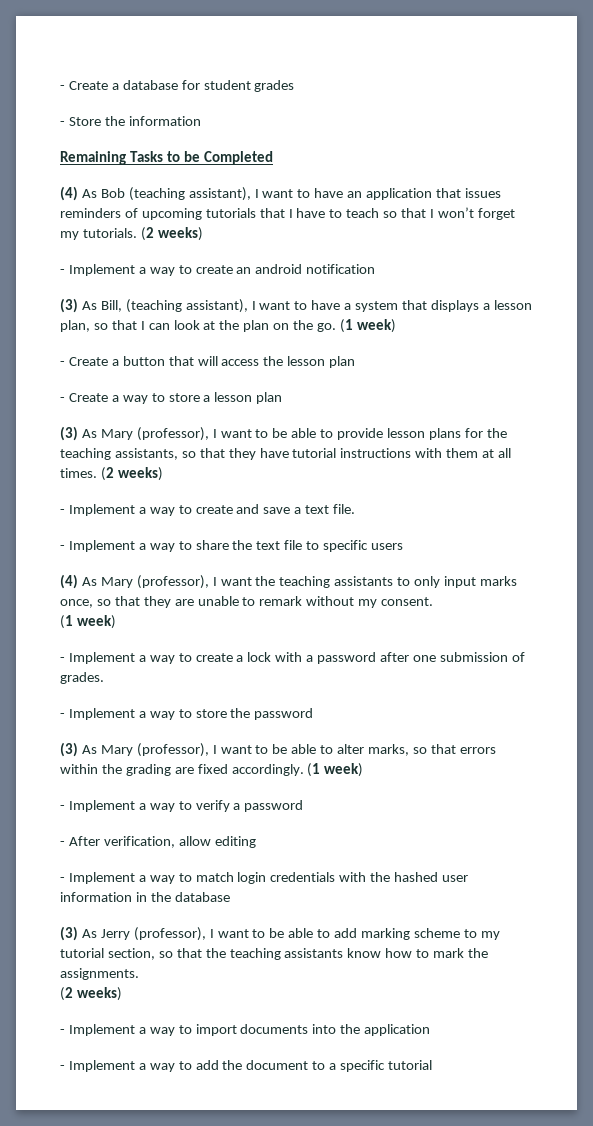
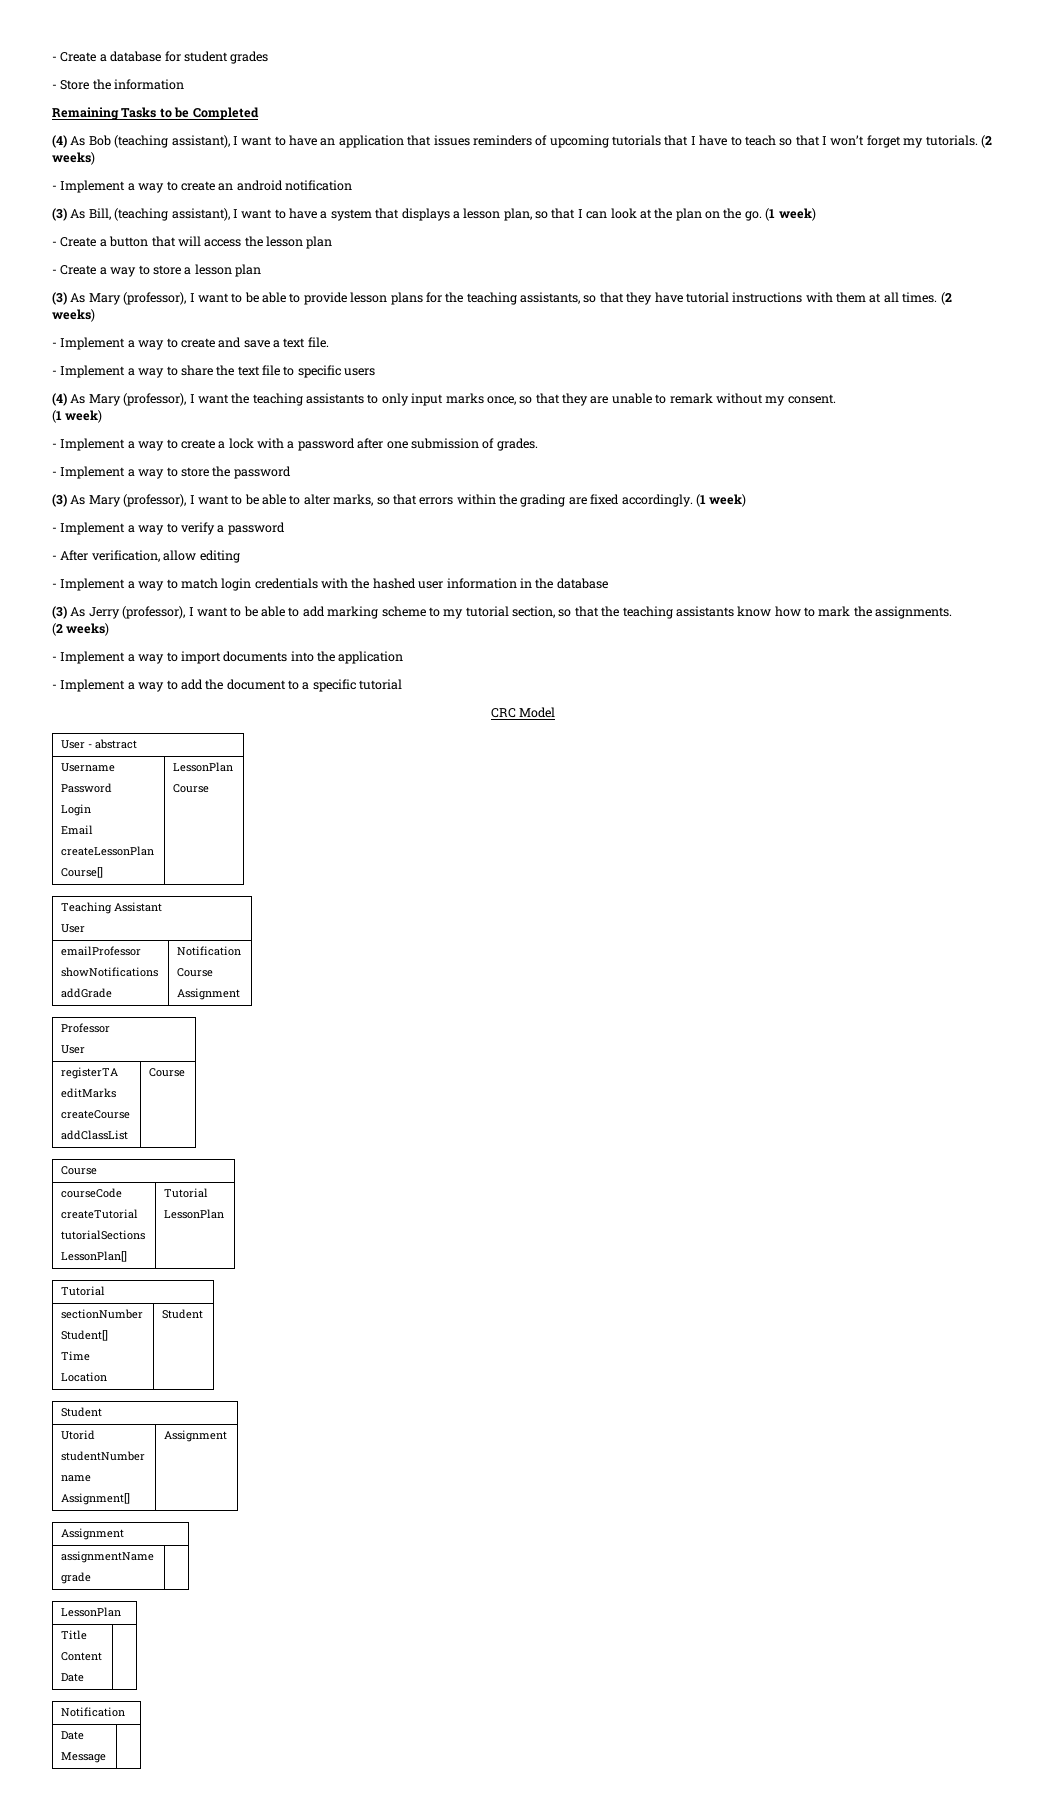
+ CRC Model
+ User - abstract
+ Username
+ Password
+ Login
+ Email
+ createLessonPlan
+ Course[] | LessonPlan
+ Course
+ Teaching Assistant
+ User
+ emailProfessor
+ showNotifications
+ addGrade | Notification
+ Course
+ Assignment
+ Professor
+ User
+ registerTA
+ editMarks
+ createCourse
+ addClassList | Course
+ Course
+ courseCode
+ createTutorial
+ tutorialSections
+ LessonPlan[] | Tutorial
+ LessonPlan
+ Tutorial
+ sectionNumber
+ Student[]
+ Time
+ Location | Student
+ Student
+ Utorid
+ studentNumber
+ name
+ Assignment[] | Assignment
+ Assignment
+ assignmentName
+ grade |
+ LessonPlan
+ Title
+ Content
+ Date |
+ Notification
+ Date
+ Message |

